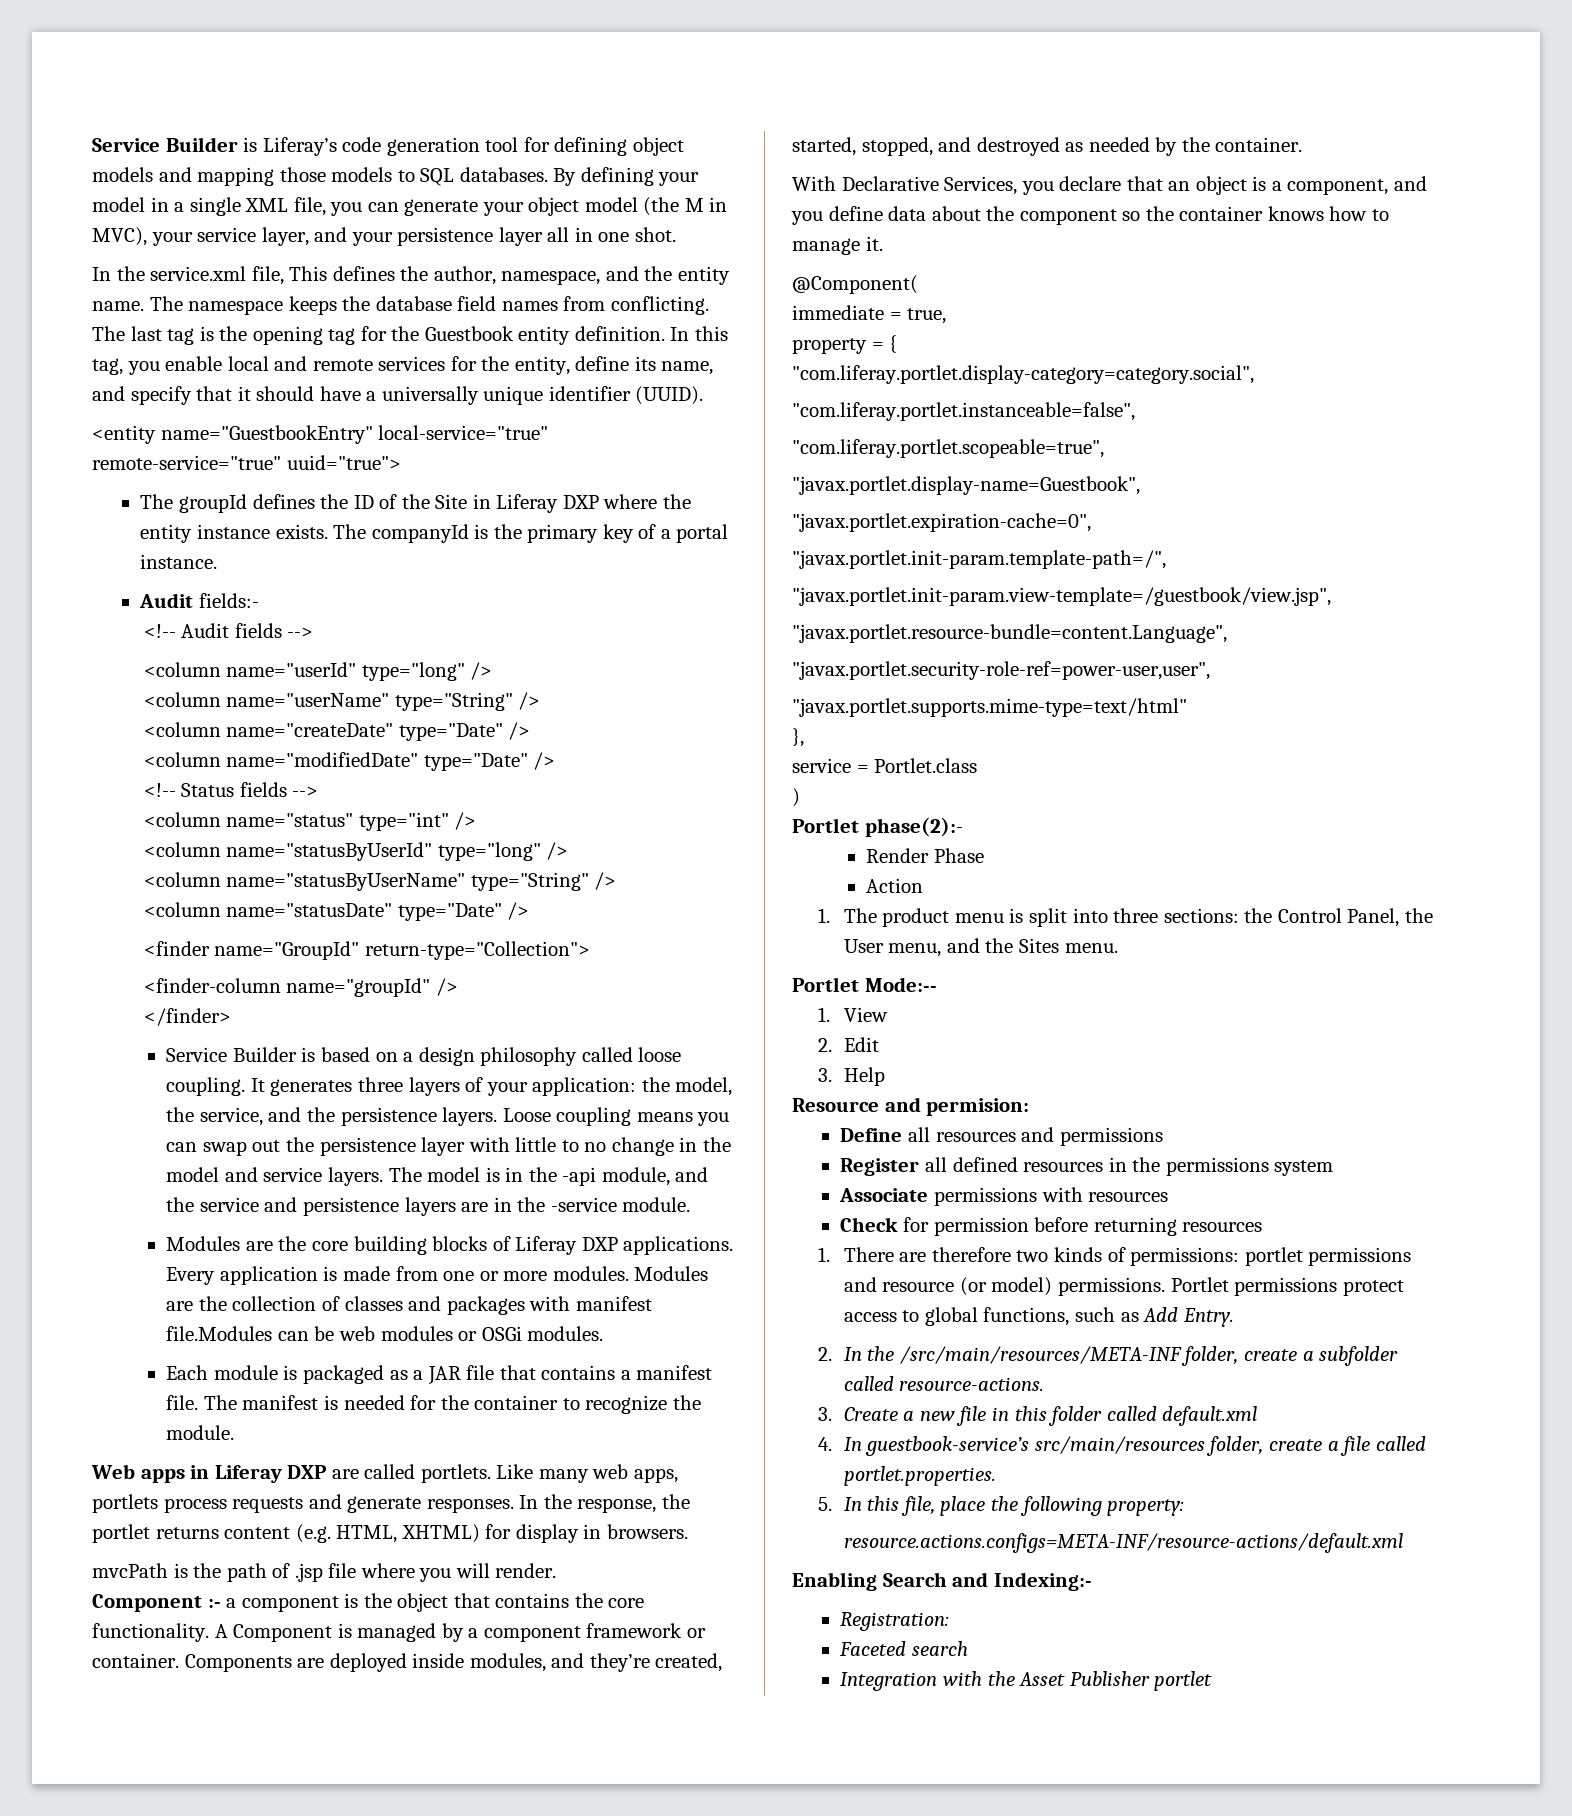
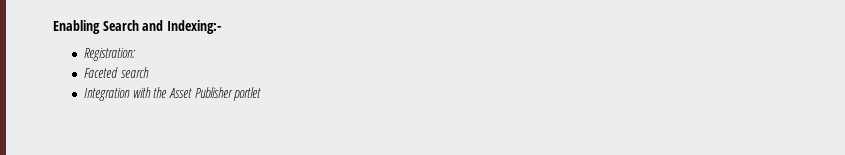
- Service Builder is Liferay’s code generation tool for defining object models and mapping those models to SQL databases. By defining your model in a single XML file, you can generate your object model (the M in MVC), your service layer, and your persistence layer all in one shot.
- In the service.xml file, This defines the author, namespace, and the entity name. The namespace keeps the database field names from conflicting. The last tag is the opening tag for the Guestbook entity definition. In this tag, you enable local and remote services for the entity, define its name, and specify that it should have a universally unique identifier (UUID).
- <entity name="GuestbookEntry" local-service="true" remote-service="true" uuid="true">
- The groupId defines the ID of the Site in Liferay DXP where the entity instance exists. The companyId is the primary key of a portal instance.
- Audit fields:-
- <!-- Audit fields -->
- <column name="userId" type="long" />
- <column name="userName" type="String" />
- <column name="createDate" type="Date" />
- <column name="modifiedDate" type="Date" />
- <!-- Status fields -->
- <column name="status" type="int" />
- <column name="statusByUserId" type="long" />
- <column name="statusByUserName" type="String" />
- <column name="statusDate" type="Date" />
- <finder name="GroupId" return-type="Collection">
- <finder-column name="groupId" />
- </finder>
- Service Builder is based on a design philosophy called loose coupling. It generates three layers of your application: the model, the service, and the persistence layers. Loose coupling means you can swap out the persistence layer with little to no change in the model and service layers. The model is in the -api module, and the service and persistence layers are in the -service module.
- Modules are the core building blocks of Liferay DXP applications. Every application is made from one or more modules. Modules are the collection of classes and packages with manifest file.Modules can be web modules or OSGi modules.
- Each module is packaged as a JAR file that contains a manifest file. The manifest is needed for the container to recognize the module.
- Web apps in Liferay DXP are called portlets. Like many web apps, portlets process requests and generate responses. In the response, the portlet returns content (e.g. HTML, XHTML) for display in browsers.
- mvcPath is the path of .jsp file where you will render.
- Component :- a component is the object that contains the core functionality. A Component is managed by a component framework or container. Components are deployed inside modules, and they’re created, started, stopped, and destroyed as needed by the container.
- With Declarative Services, you declare that an object is a component, and you define data about the component so the container knows how to manage it.
- @Component(
- immediate = true,
- property = {
- "com.liferay.portlet.display-category=category.social",
- "com.liferay.portlet.instanceable=false",
- "com.liferay.portlet.scopeable=true",
- "javax.portlet.display-name=Guestbook",
- "javax.portlet.expiration-cache=0",
- "javax.portlet.init-param.template-path=/",
- "javax.portlet.init-param.view-template=/guestbook/view.jsp",
- "javax.portlet.resource-bundle=content.Language",
- "javax.portlet.security-role-ref=power-user,user",
- "javax.portlet.supports.mime-type=text/html"
- },
- service = Portlet.class
- )
- Portlet phase(2):-
- Render Phase
- Action
- 1. The product menu is split into three sections: the Control Panel, the User menu, and the Sites menu.
- Portlet Mode:--
- 1. View
- 2. Edit
- 3. Help
- Resource and permision:
- Define all resources and permissions
- Register all defined resources in the permissions system
- Associate permissions with resources
- Check for permission before returning resources
- 1. There are therefore two kinds of permissions: portlet permissions and resource (or model) permissions. Portlet permissions protect access to global functions, such as Add Entry.
- 2. In the /src/main/resources/META-INF folder, create a subfolder called resource-actions.
- 3. Create a new file in this folder called default.xml
- 4. In guestbook-service’s src/main/resources folder, create a file called portlet.properties.
- 5. In this file, place the following property:
- resource.actions.configs=META-INF/resource-actions/default.xml

